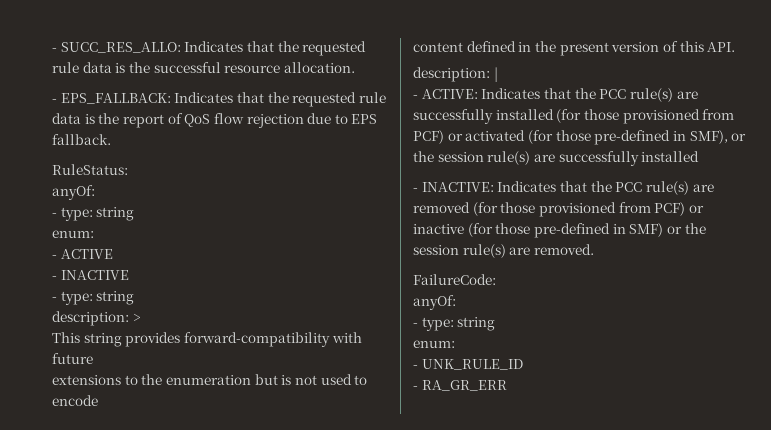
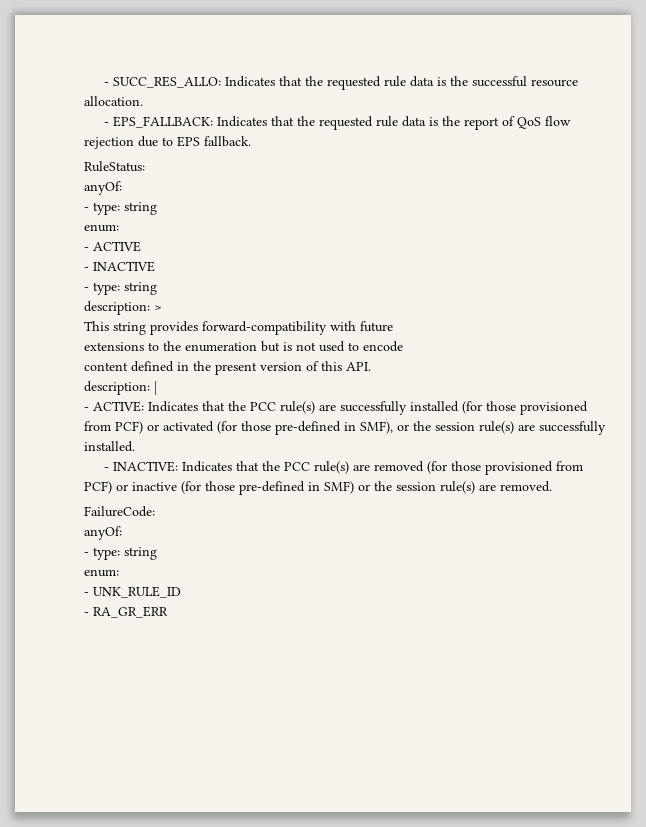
- - ACTIVE: Indicates that the PCC rule(s) are successfully installed (for those provisioned from PCF) or activated (for those pre-defined in SMF), or the session rule(s) are successfully installed
+ - ACTIVE: Indicates that the PCC rule(s) are successfully installed (for those provisioned from PCF) or activated (for those pre-defined in SMF), or the session rule(s) are successfully installed.

